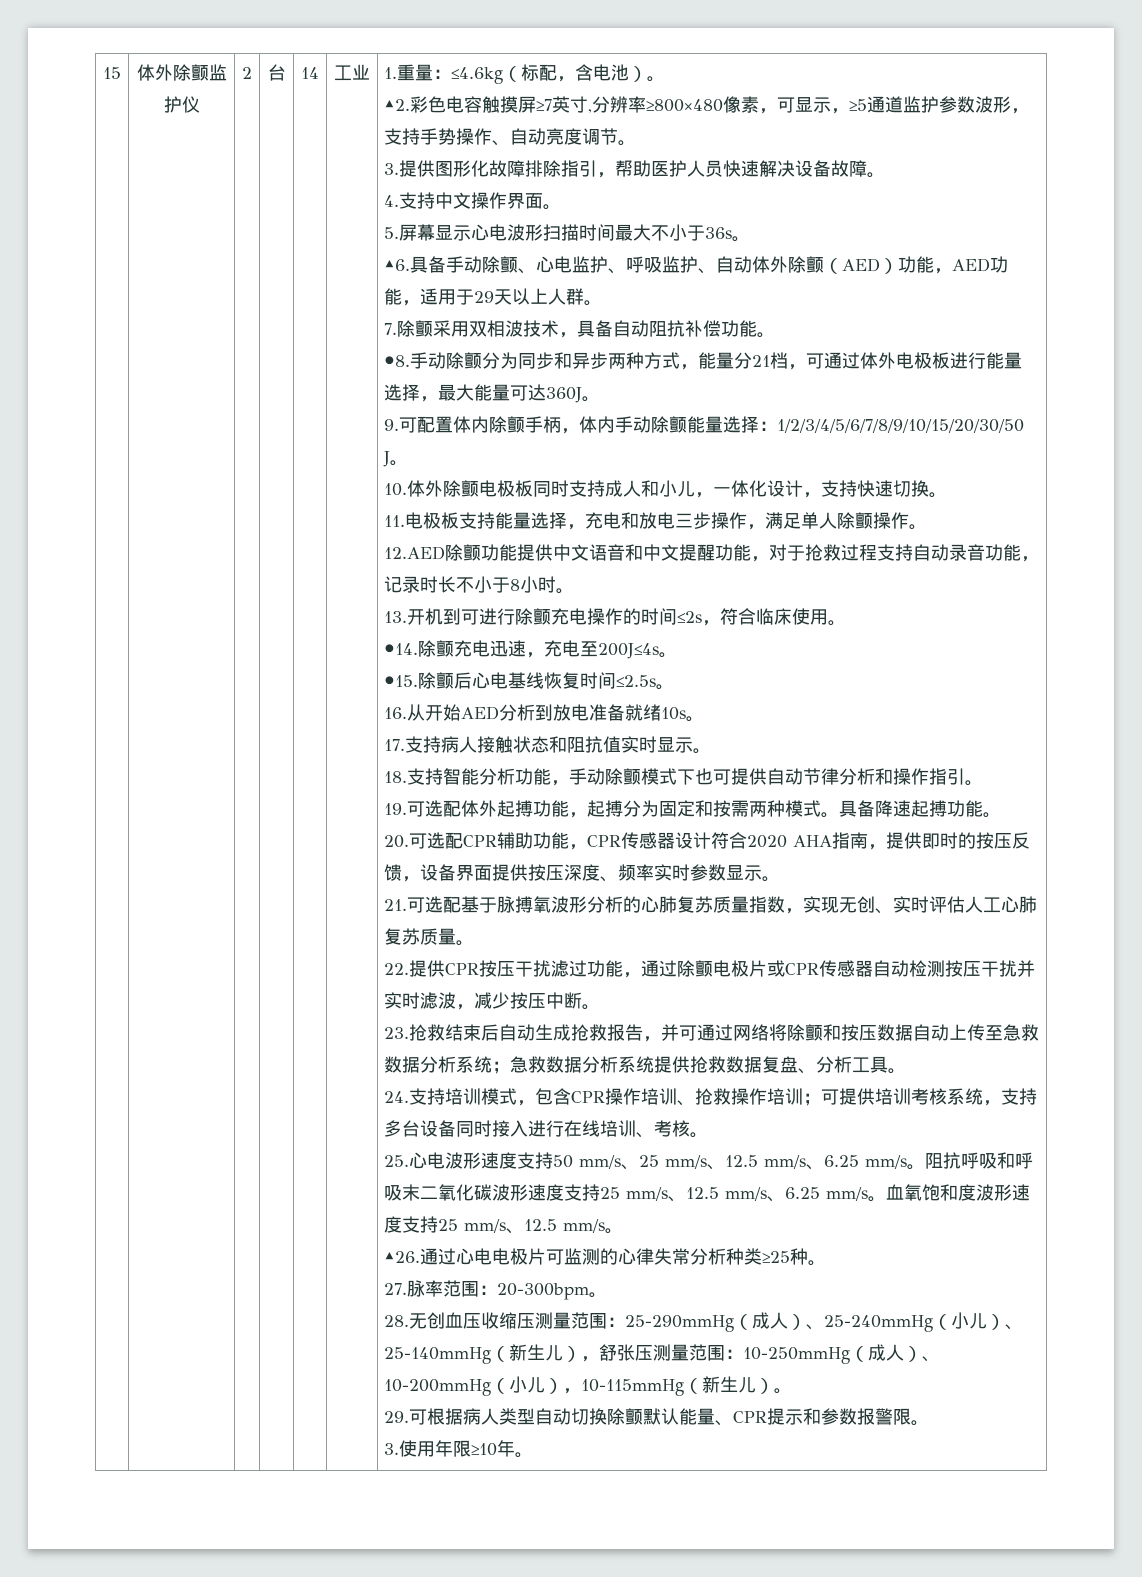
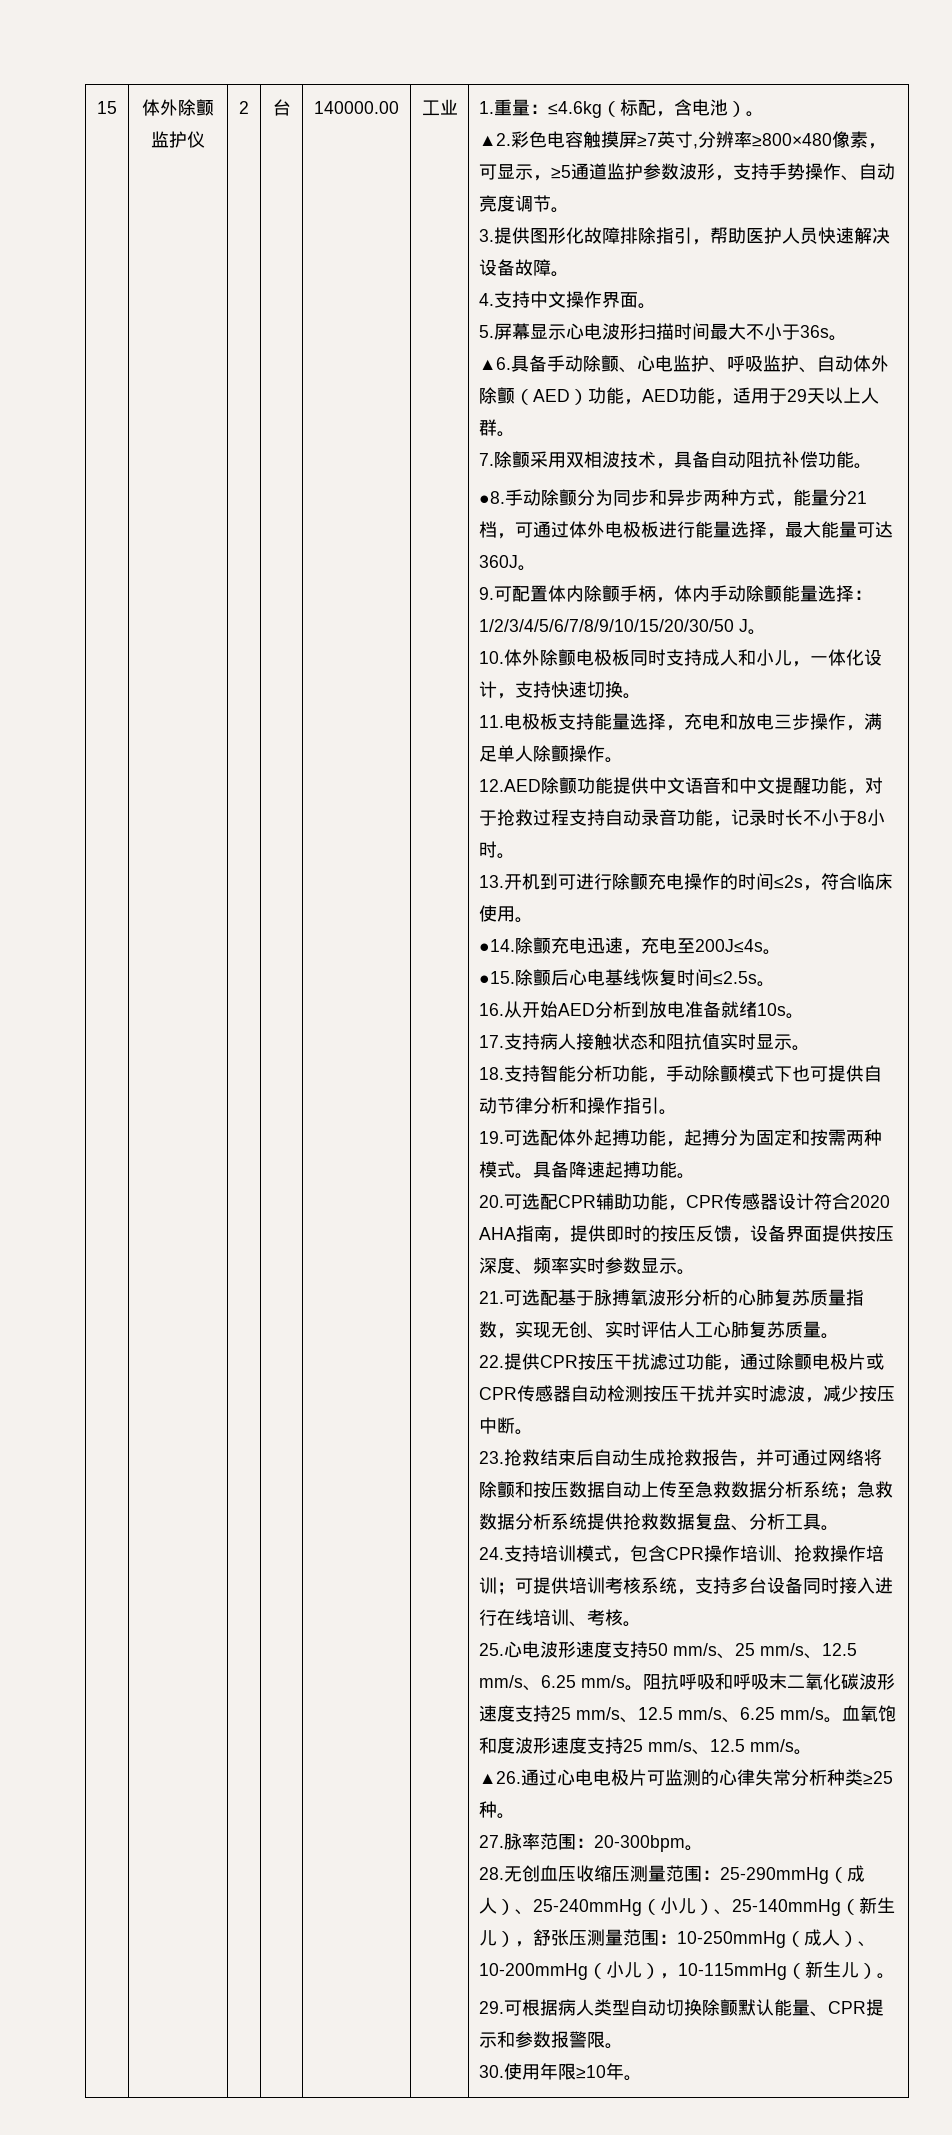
- 14
+ 140000.00
- 3.使用年限≥10年。
+ 30.使用年限≥10年。

